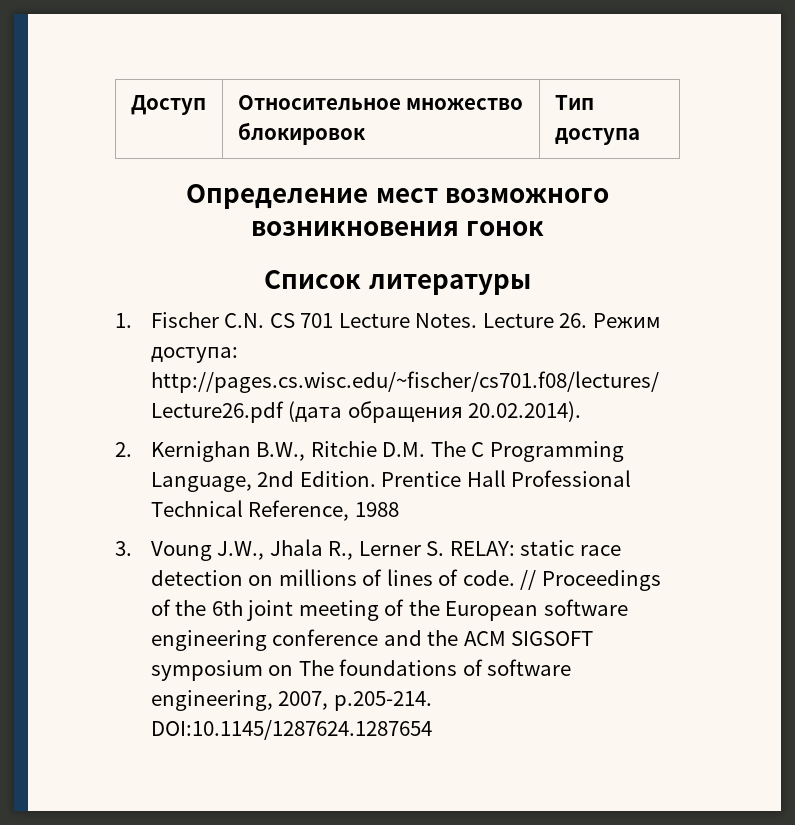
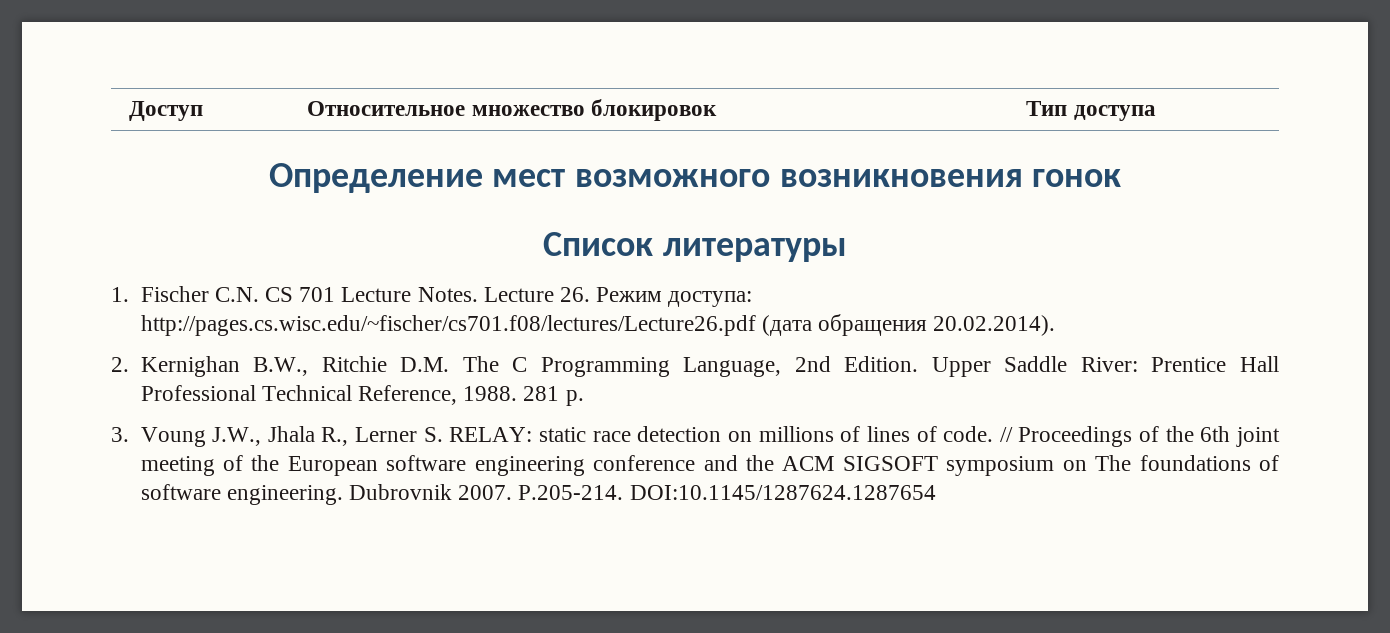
- Prentice Hall Professional Technical Reference, 1988
+ Upper Saddle River: Prentice Hall Professional Technical Reference, 1988. 281 p.
- // Proceedings of the 6th joint meeting of the European software engineering conference and the ACM SIGSOFT symposium on The foundations of software engineering, 2007, p.205-214. DOI:10.1145/1287624.1287654
+ // Proceedings of the 6th joint meeting of the European software engineering conference and the ACM SIGSOFT symposium on The foundations of software engineering. Dubrovnik 2007. P.205-214. DOI:10.1145/1287624.1287654

